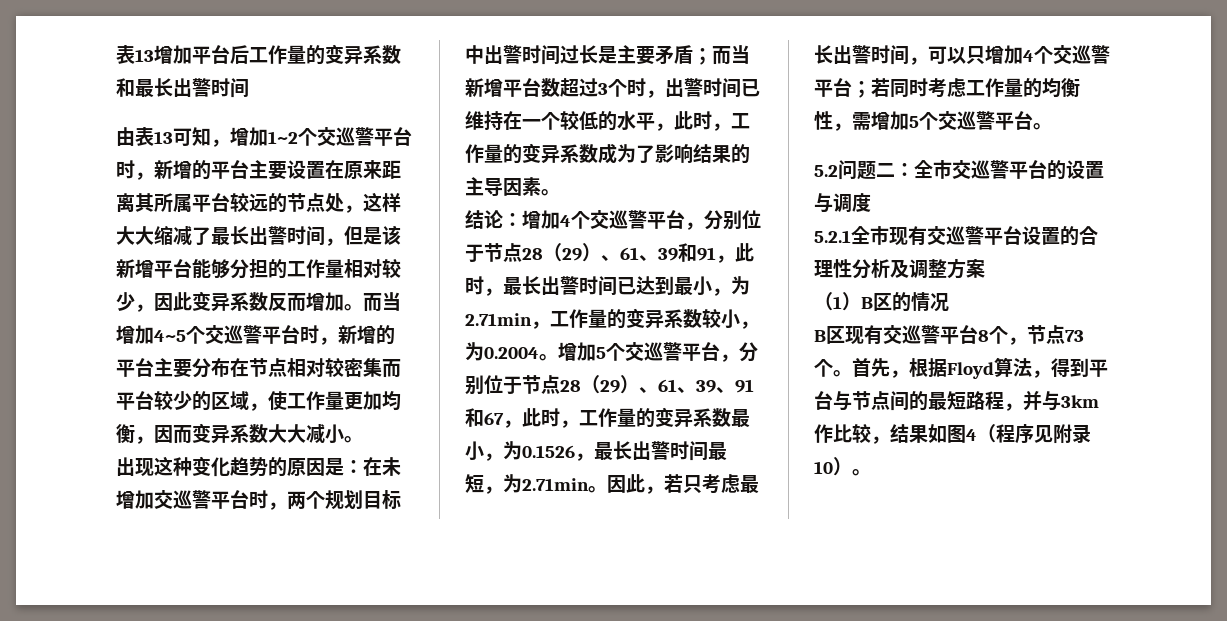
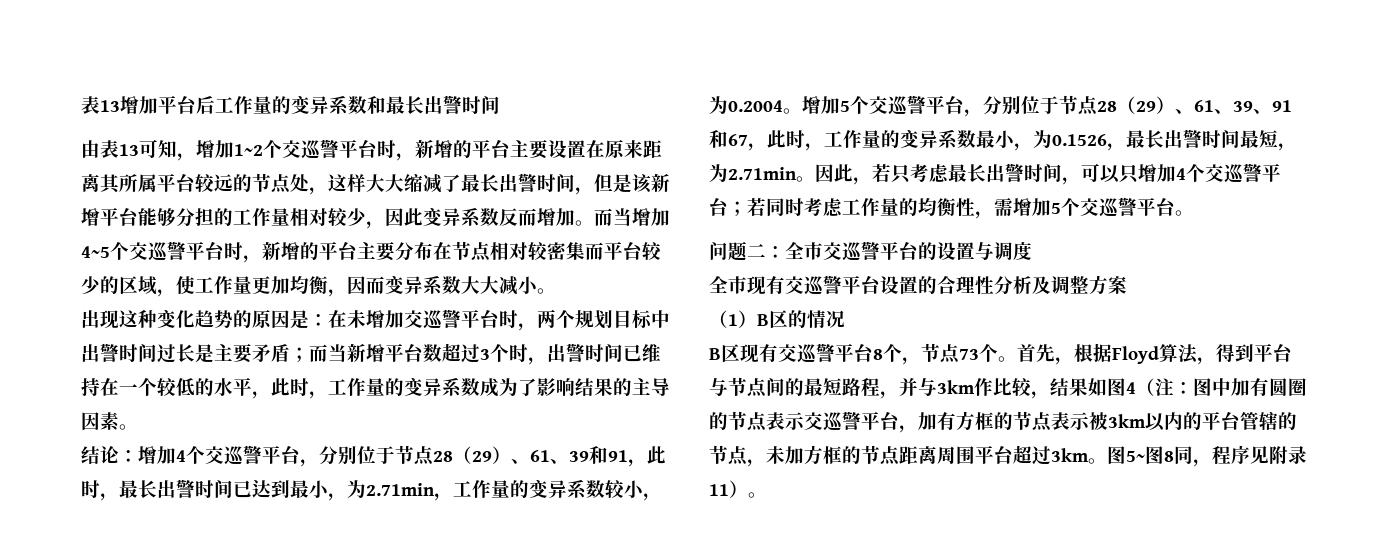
- 5.2问题二：全市交巡警平台的设置与调度
+ 问题二：全市交巡警平台的设置与调度
- 5.2.1全市现有交巡警平台设置的合理性分析及调整方案
+ 全市现有交巡警平台设置的合理性分析及调整方案
- 首先，根据Floyd算法，得到平台与节点间的最短路程，并与3km作比较，结果如图4（程序见附录10）。
+ 首先，根据Floyd算法，得到平台与节点间的最短路程，并与3km作比较，结果如图4（注：图中加有圆圈的节点表示交巡警平台，加有方框的节点表示被3km以内的平台管辖的节点，未加方框的节点距离周围平台超过3km。图5~图8同，程序见附录11）。

